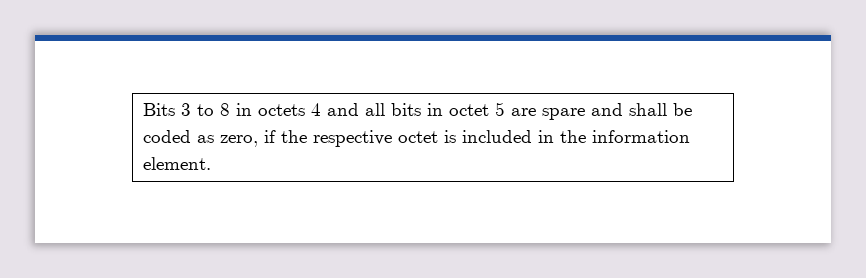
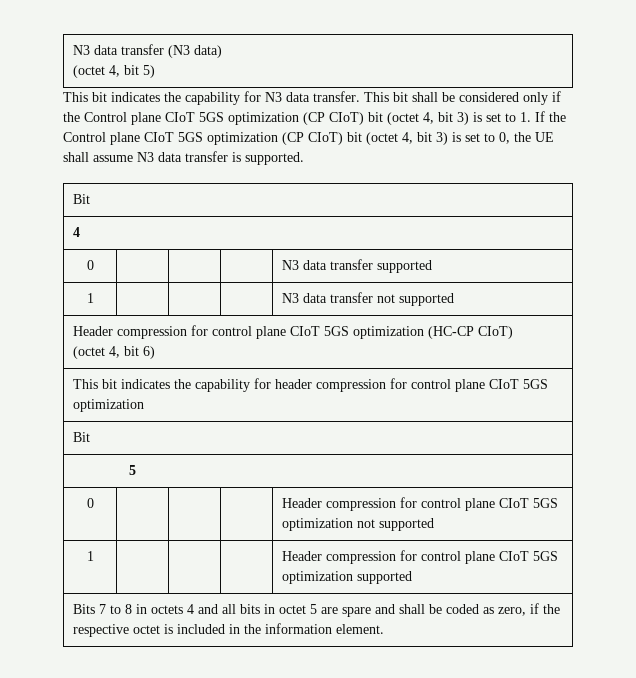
- Bits 3 to 8 in octets 4 and all bits in octet 5 are spare and shall be coded as zero, if the respective octet is included in the information element.
+ N3 data transfer (N3 data)
+ (octet 4, bit 5)
+ This bit indicates the capability for N3 data transfer. This bit shall be considered only if the Control plane CIoT 5GS optimization (CP CIoT) bit (octet 4, bit 3) is set to 1. If the Control plane CIoT 5GS optimization (CP CIoT) bit (octet 4, bit 3) is set to 0, the UE shall assume N3 data transfer is supported.
+ Bit
+ 4
+ 0 | | | | N3 data transfer supported
+ 1 | | | | N3 data transfer not supported
+ Header compression for control plane CIoT 5GS optimization (HC-CP CIoT)
+ (octet 4, bit 6)
+ This bit indicates the capability for header compression for control plane CIoT 5GS optimization
+ Bit
+ 5
+ 0 | | | | Header compression for control plane CIoT 5GS optimization not supported
+ 1 | | | | Header compression for control plane CIoT 5GS optimization supported
+ Bits 7 to 8 in octets 4 and all bits in octet 5 are spare and shall be coded as zero, if the respective octet is included in the information element.

